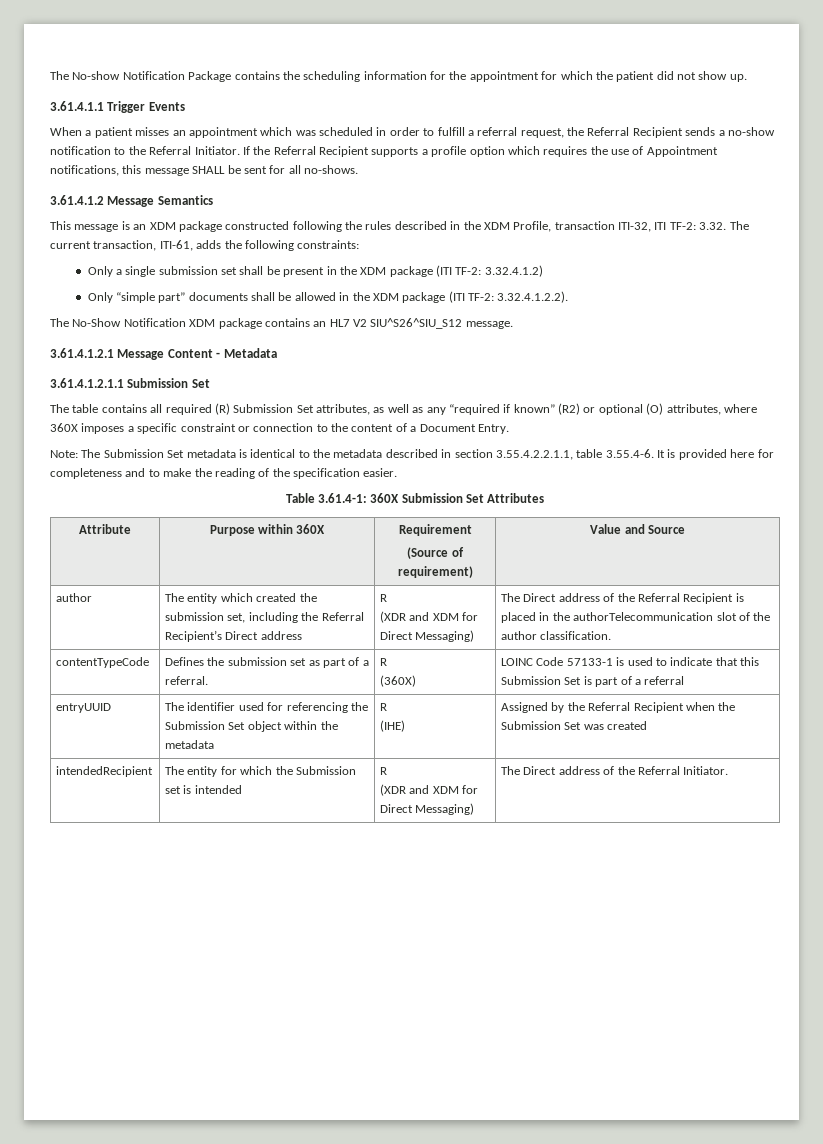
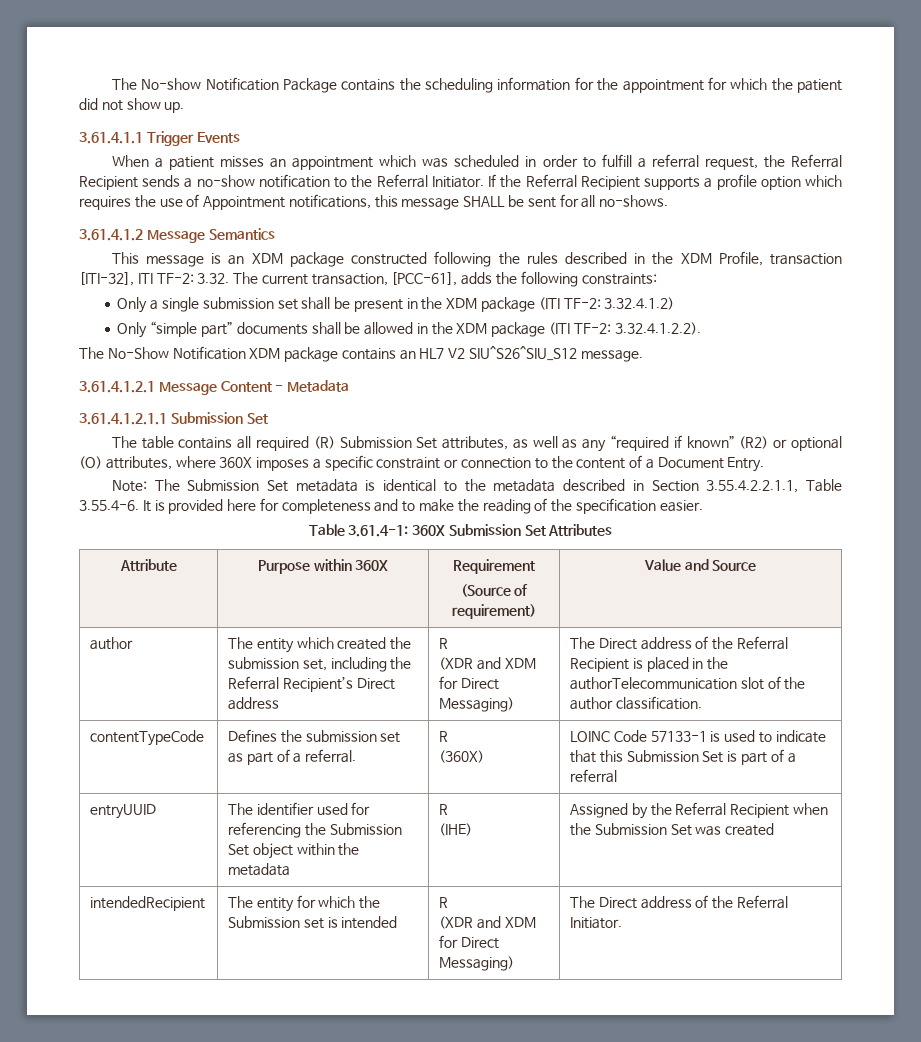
- This message is an XDM package constructed following the rules described in the XDM Profile, transaction ITI-32, ITI TF-2: 3.32. The current transaction, ITI-61, adds the following constraints:
+ This message is an XDM package constructed following the rules described in the XDM Profile, transaction [ITI-32], ITI TF-2: 3.32. The current transaction, [PCC-61], adds the following constraints:
- Note: The Submission Set metadata is identical to the metadata described in section 3.55.4.2.2.1.1, table 3.55.4-6. It is provided here for completeness and to make the reading of the specification easier.
+ Note: The Submission Set metadata is identical to the metadata described in Section 3.55.4.2.2.1.1, Table 3.55.4-6. It is provided here for completeness and to make the reading of the specification easier.

